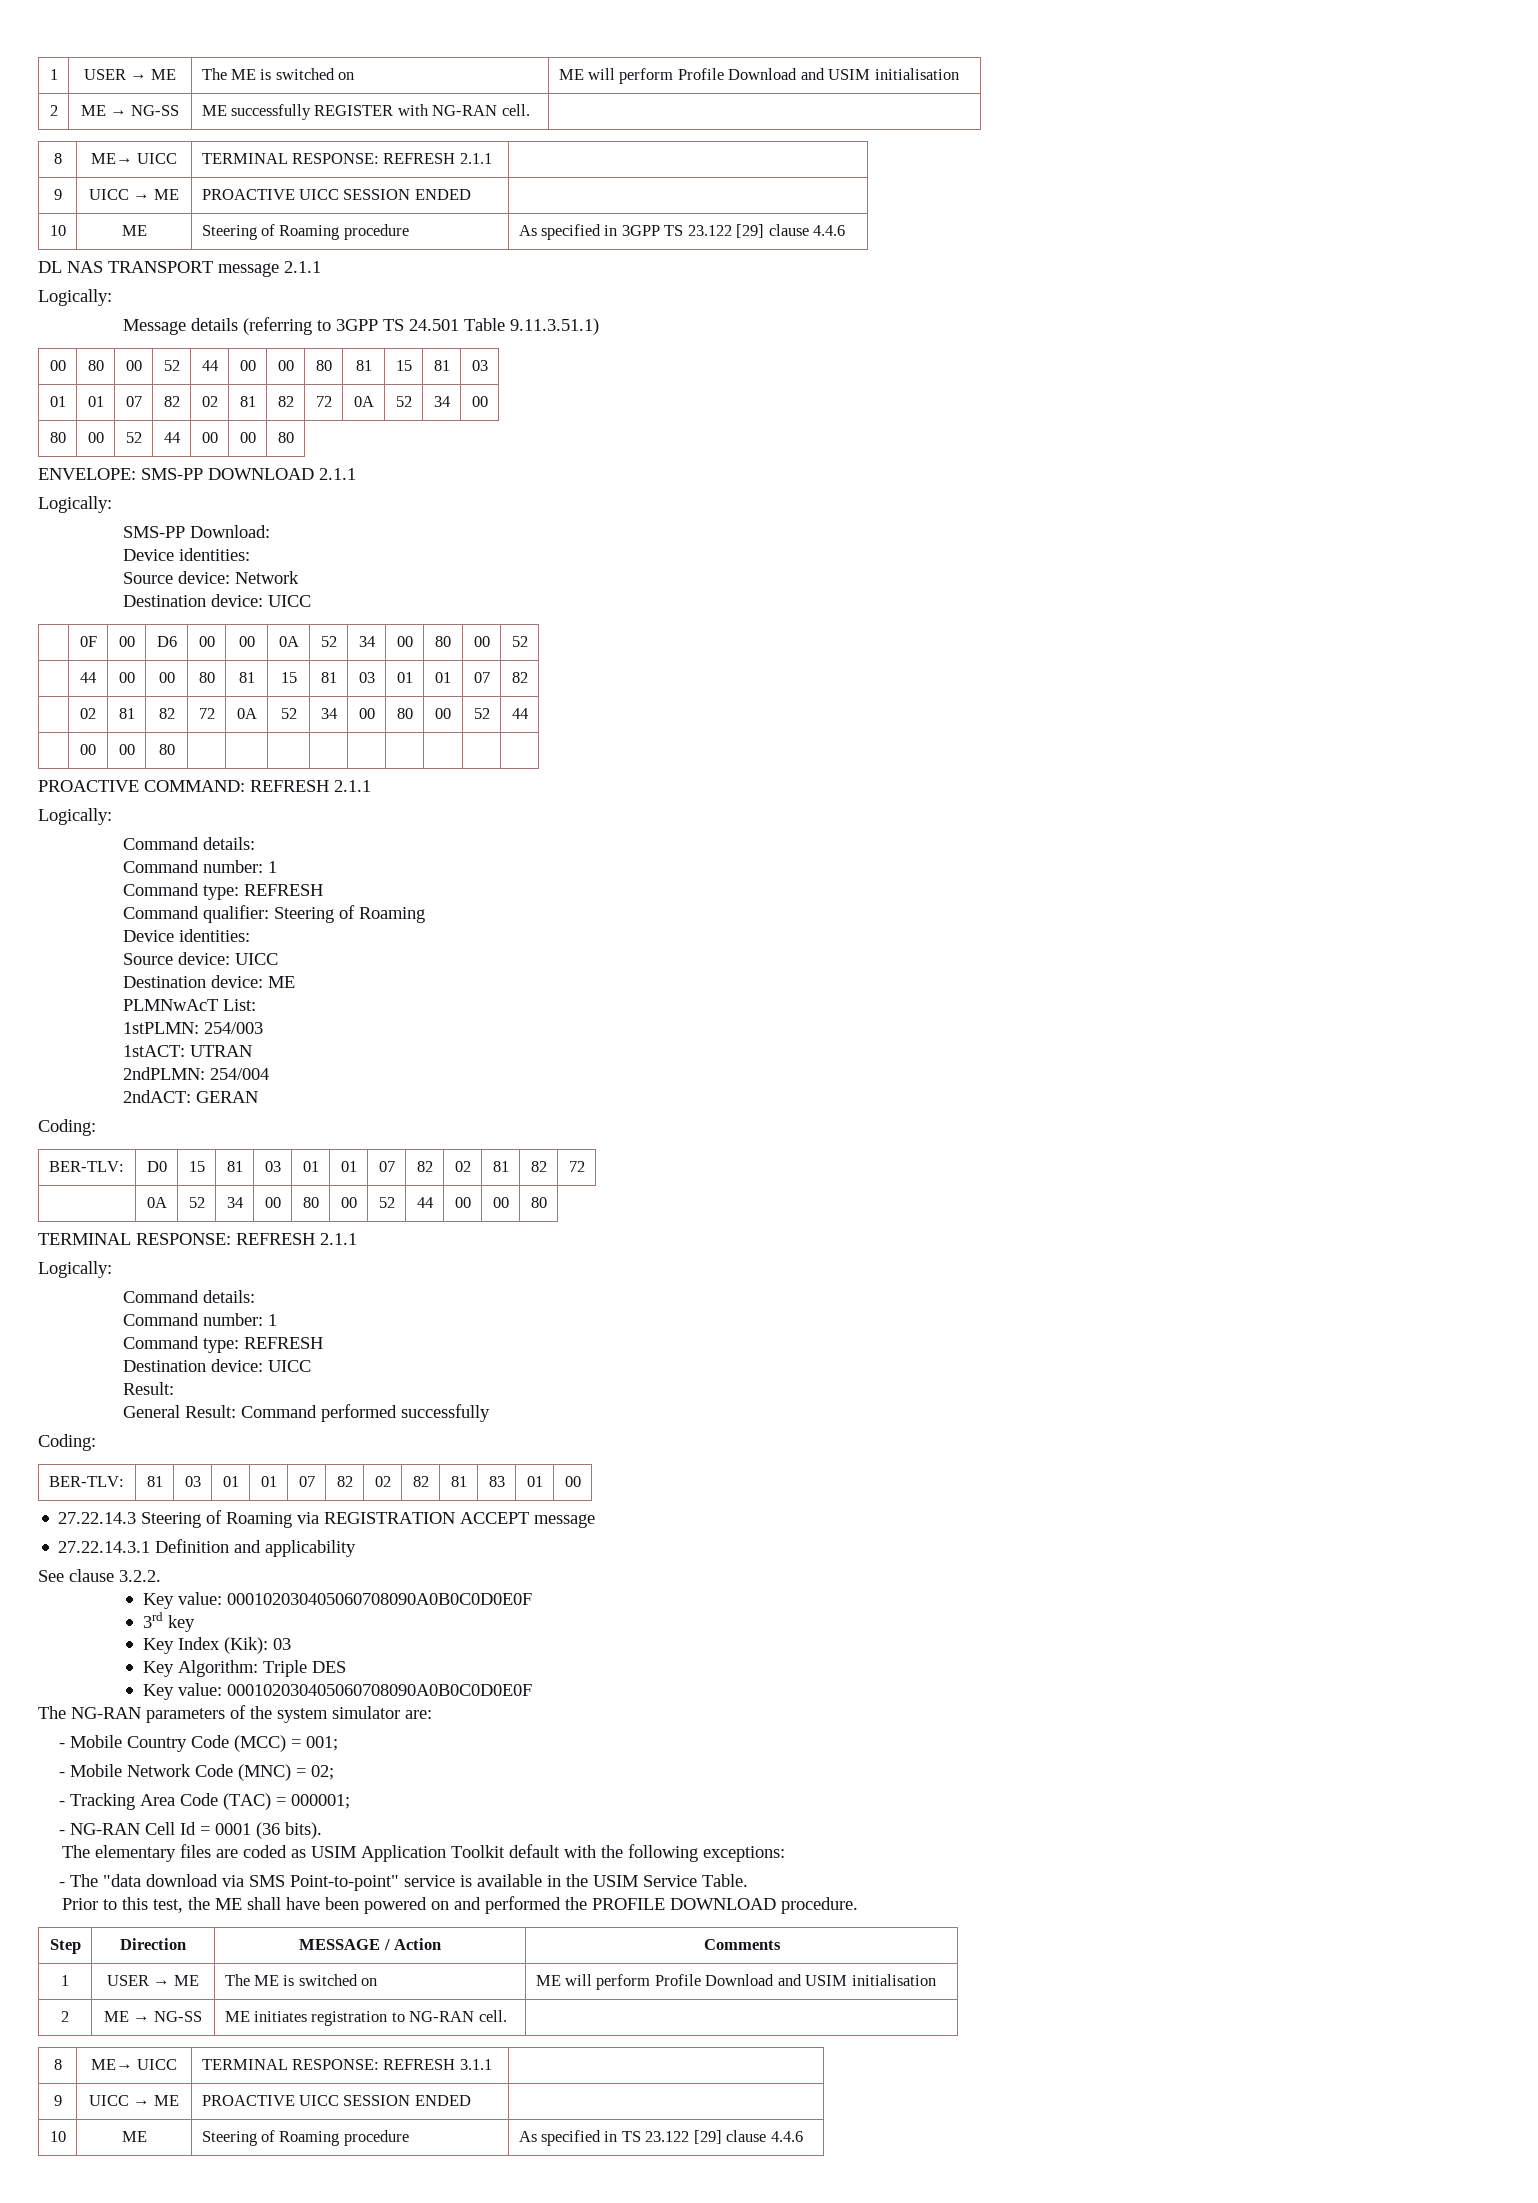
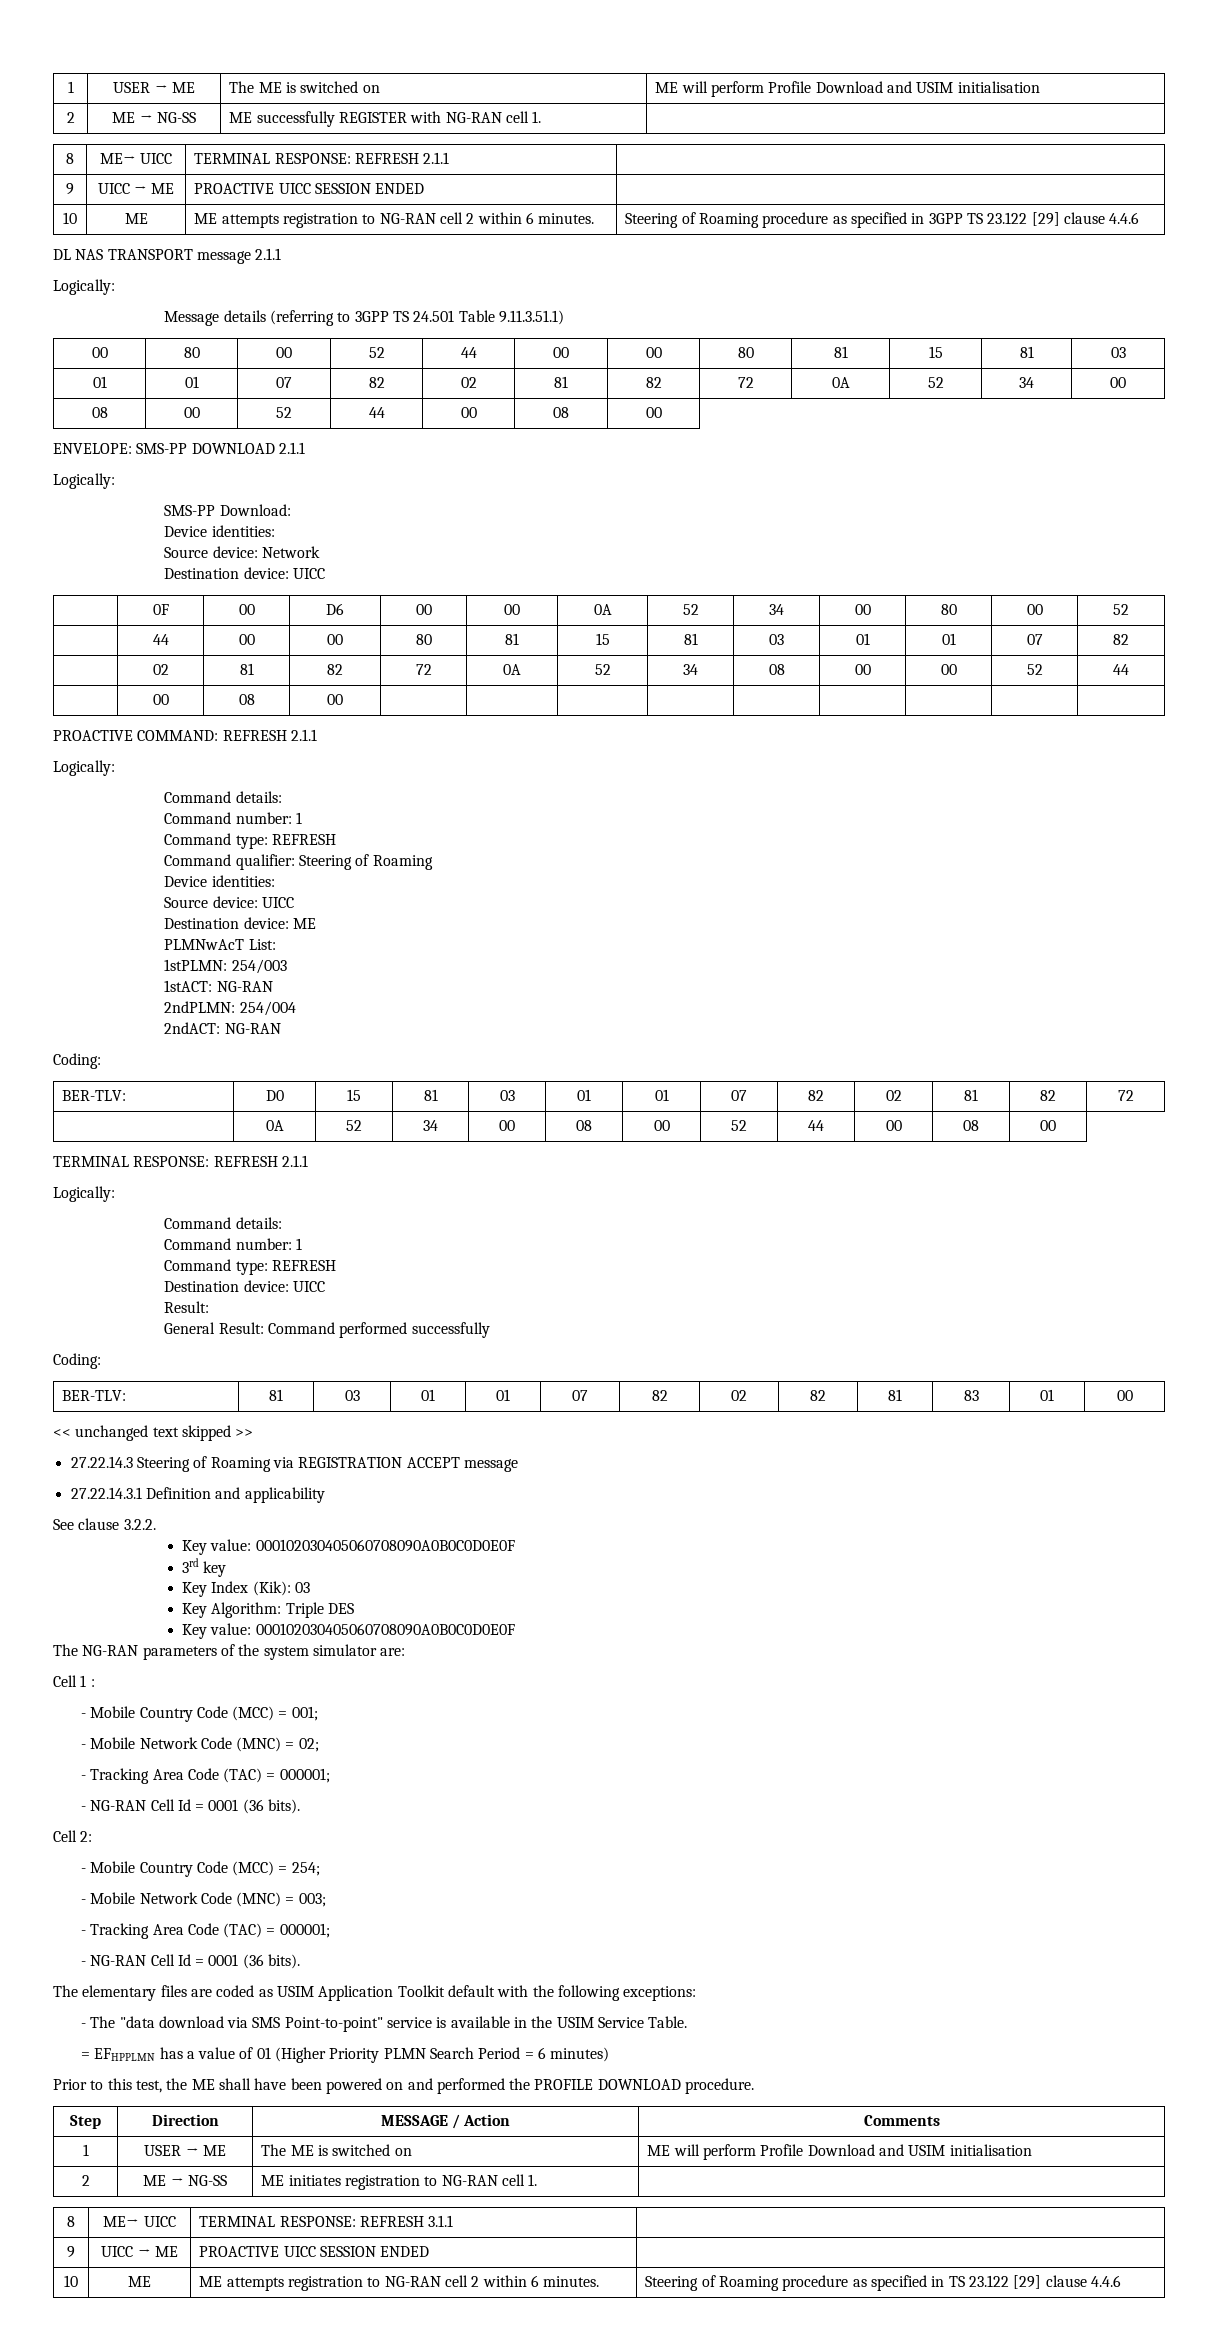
- 2 | ME → NG-SS | ME successfully REGISTER with NG-RAN cell. |
+ 2 | ME → NG-SS | ME successfully REGISTER with NG-RAN cell 1. |
- 10 | ME | Steering of Roaming procedure | As specified in 3GPP TS 23.122 [29] clause 4.4.6
+ 10 | ME | ME attempts registration to NG-RAN cell 2 within 6 minutes. | Steering of Roaming procedure as specified in 3GPP TS 23.122 [29] clause 4.4.6
  01 | 01 | 07 | 82 | 02 | 81 | 82 | 72 | 0A | 52 | 34 | 00
- 80 | 00 | 52 | 44 | 00 | 00 | 80
+ 08 | 00 | 52 | 44 | 00 | 08 | 00
- | 02 | 81 | 82 | 72 | 0A | 52 | 34 | 00 | 80 | 00 | 52 | 44
+ | 02 | 81 | 82 | 72 | 0A | 52 | 34 | 08 | 00 | 00 | 52 | 44
- | 00 | 00 | 80 | | | | | | | | |
+ | 00 | 08 | 00 | | | | | | | | |
- 1stACT: UTRAN
+ 1stACT: NG-RAN
- 2ndACT: GERAN
+ 2ndACT: NG-RAN
- | 0A | 52 | 34 | 00 | 80 | 00 | 52 | 44 | 00 | 00 | 80
+ | 0A | 52 | 34 | 00 | 08 | 00 | 52 | 44 | 00 | 08 | 00
+ << unchanged text skipped >>
+ Cell 1 :
+ Cell 2:
+ - Mobile Country Code (MCC) = 254;
+ - Mobile Network Code (MNC) = 003;
+ - Tracking Area Code (TAC) = 000001;
+ - NG-RAN Cell Id = 0001 (36 bits).
+ = EFHPPLMN has a value of 01 (Higher Priority PLMN Search Period = 6 minutes)
- 2 | ME → NG-SS | ME initiates registration to NG-RAN cell. |
+ 2 | ME → NG-SS | ME initiates registration to NG-RAN cell 1. |
- 10 | ME | Steering of Roaming procedure | As specified in TS 23.122 [29] clause 4.4.6
+ 10 | ME | ME attempts registration to NG-RAN cell 2 within 6 minutes. | Steering of Roaming procedure as specified in TS 23.122 [29] clause 4.4.6

